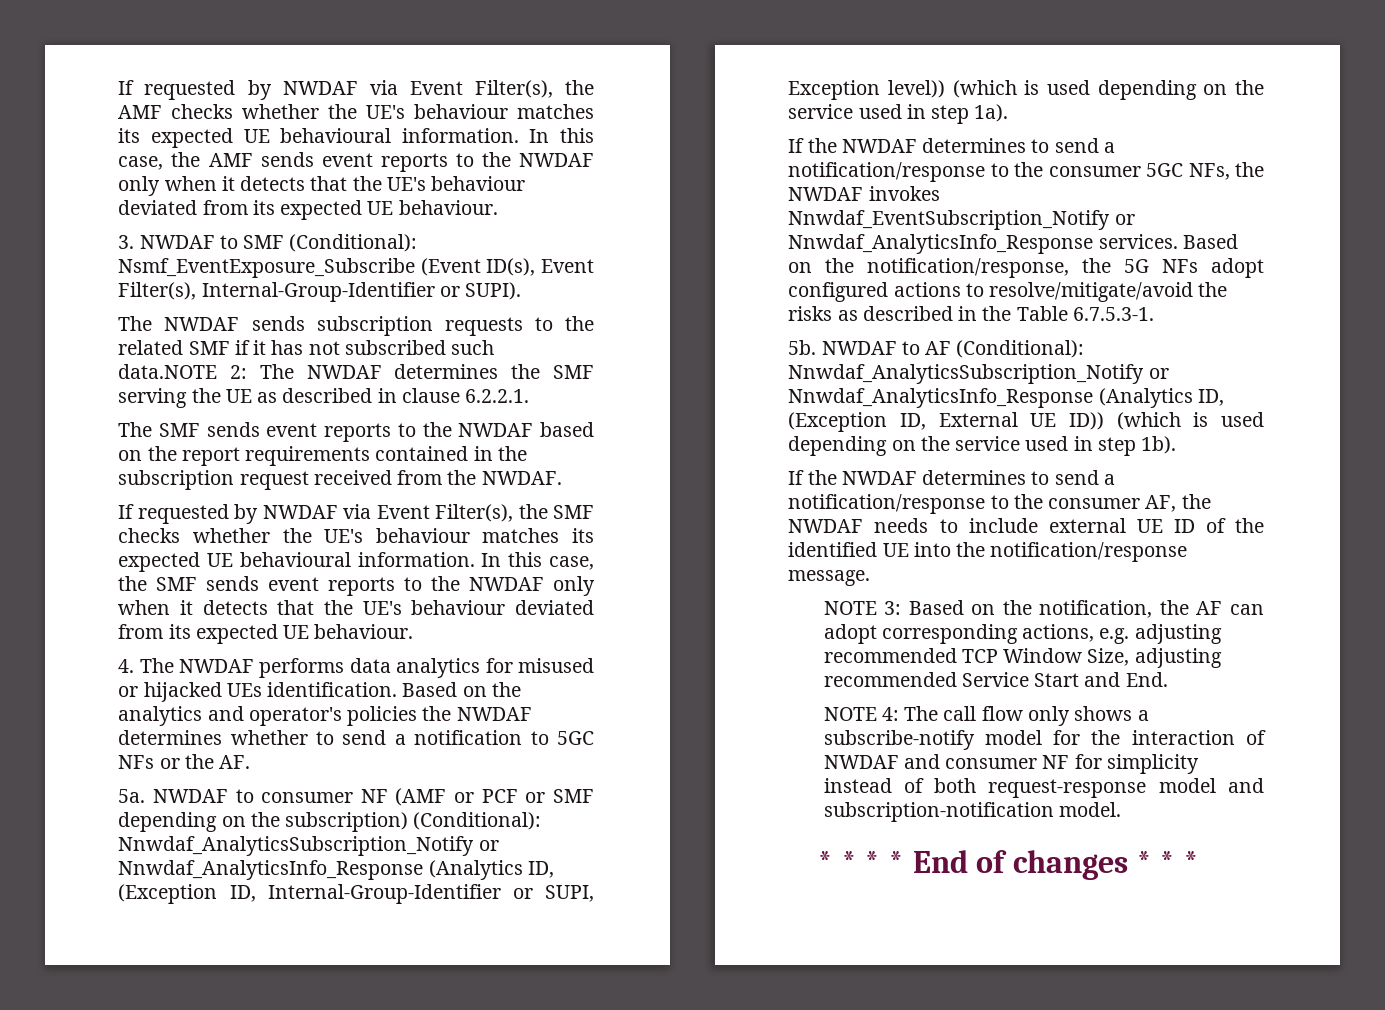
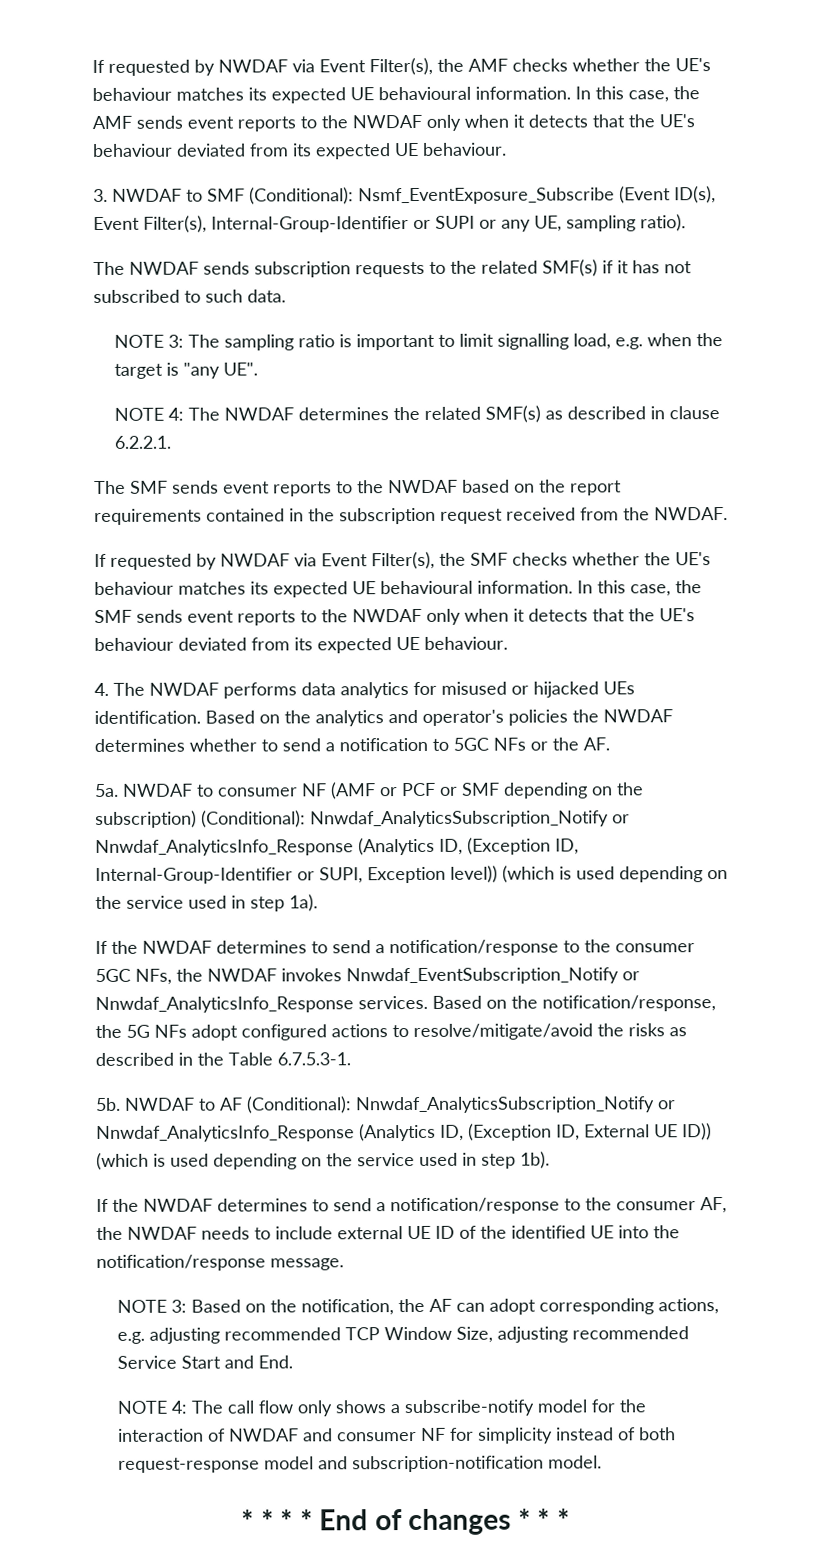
- 3. NWDAF to SMF (Conditional): Nsmf_EventExposure_Subscribe (Event ID(s), Event Filter(s), Internal-Group-Identifier or SUPI).
+ 3. NWDAF to SMF (Conditional): Nsmf_EventExposure_Subscribe (Event ID(s), Event Filter(s), Internal-Group-Identifier or SUPI or any UE, sampling ratio).
- The NWDAF sends subscription requests to the related SMF if it has not subscribed such data.NOTE 2: The NWDAF determines the SMF serving the UE as described in clause 6.2.2.1.
+ The NWDAF sends subscription requests to the related SMF(s) if it has not subscribed to such data.
+ NOTE 3: The sampling ratio is important to limit signalling load, e.g. when the target is "any UE".
+ NOTE 4: The NWDAF determines the related SMF(s) as described in clause 6.2.2.1.

